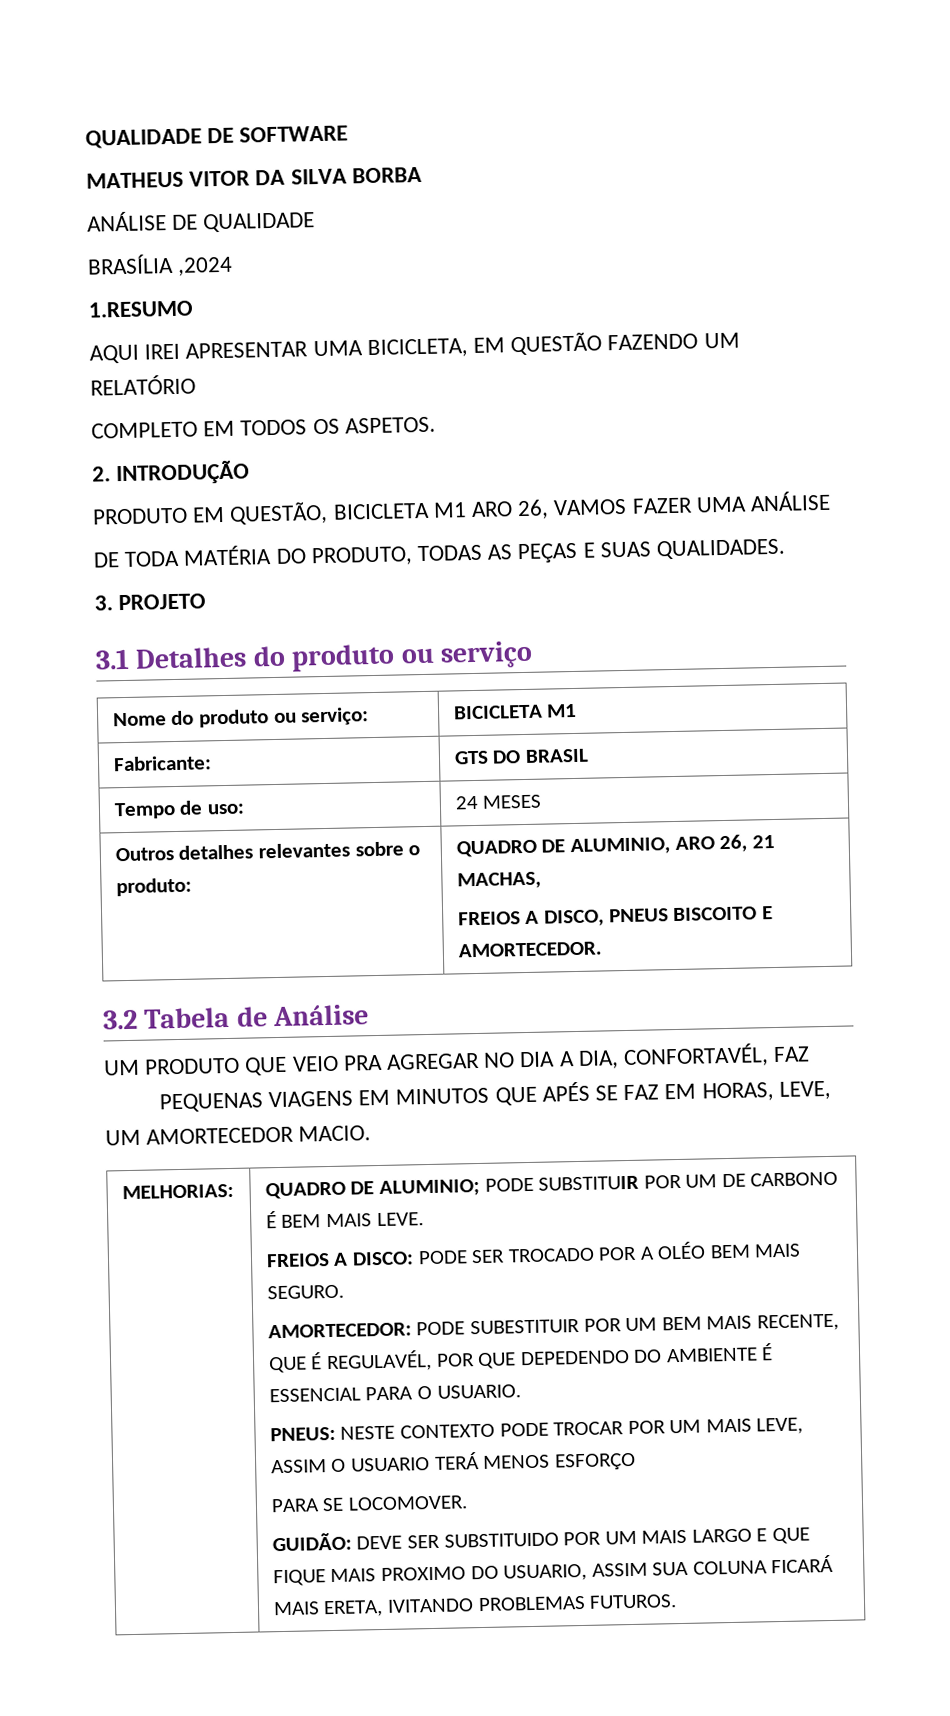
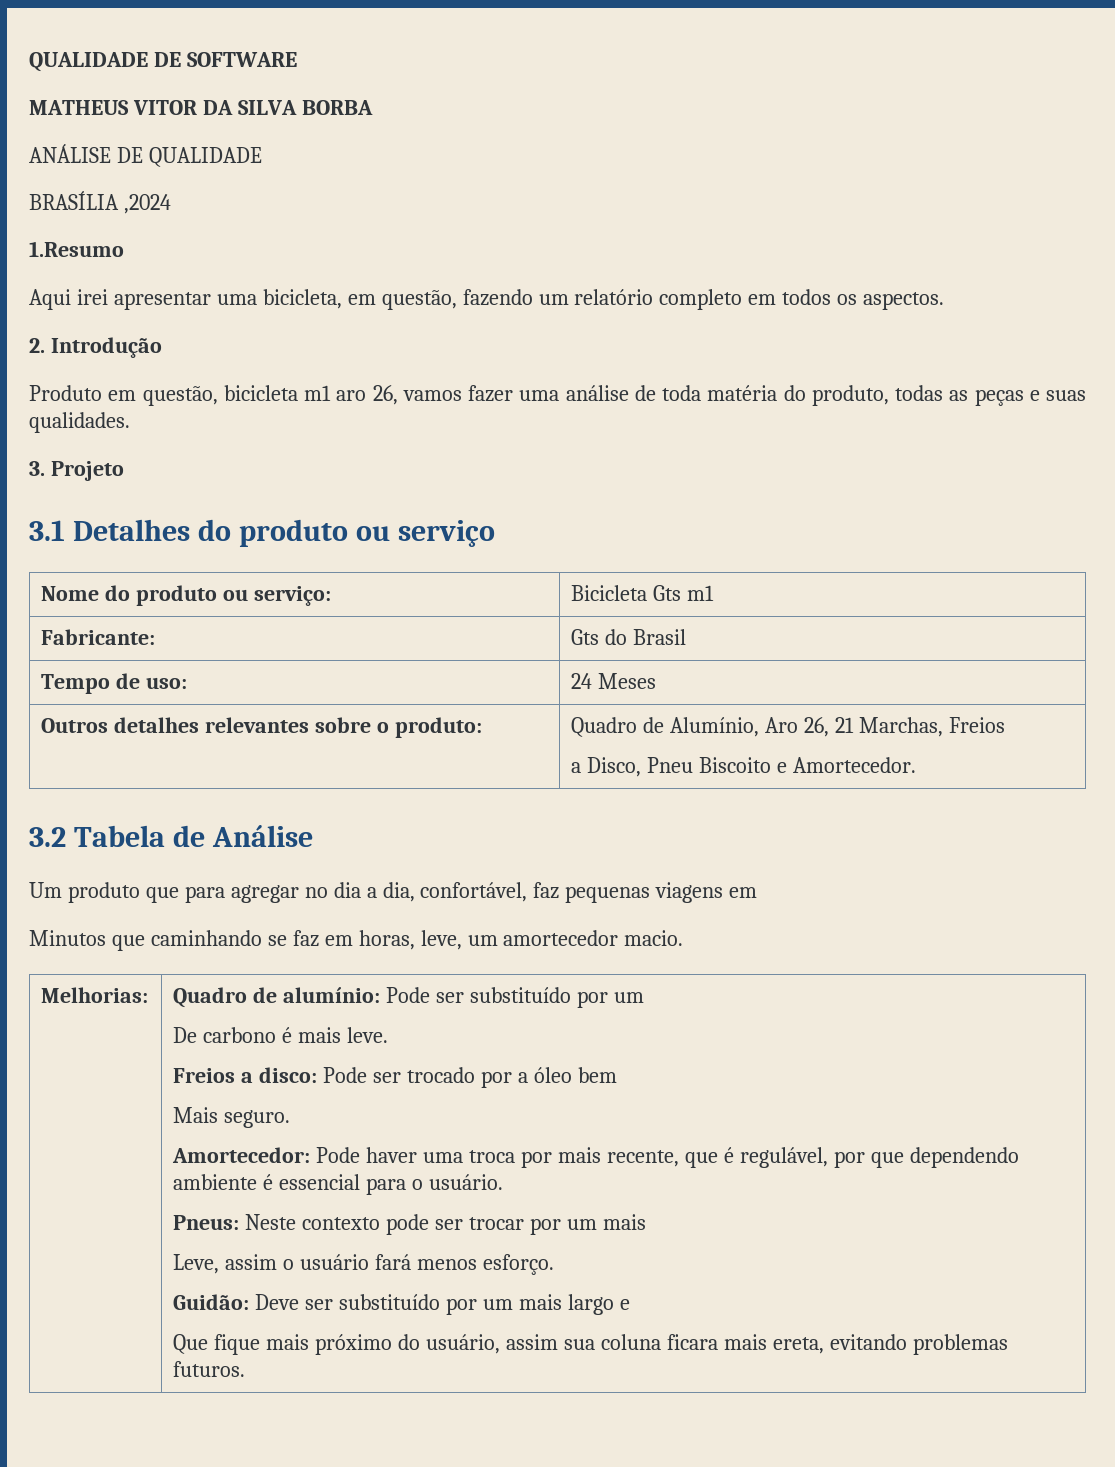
- 1.RESUMO
- AQUI IREI APRESENTAR UMA BICICLETA, EM QUESTÃO FAZENDO UM RELATÓRIO
- COMPLETO EM TODOS OS ASPETOS.
- 2. INTRODUÇÃO
- PRODUTO EM QUESTÃO, BICICLETA M1 ARO 26, VAMOS FAZER UMA ANÁLISE
- DE TODA MATÉRIA DO PRODUTO, TODAS AS PEÇAS E SUAS QUALIDADES.
+ 1.Resumo
+ Aqui irei apresentar uma bicicleta, em questão, fazendo um relatório completo em todos os aspectos.
+ 2. Introdução
+ Produto em questão, bicicleta m1 aro 26, vamos fazer uma análise de toda matéria do produto, todas as peças e suas qualidades.
- 3. PROJETO
+ 3. Projeto
- Nome do produto ou serviço: | BICICLETA M1
- Fabricante: | GTS DO BRASIL
+ Nome do produto ou serviço: | Bicicleta Gts m1
+ Fabricante: | Gts do Brasil
- Tempo de uso: | 24 MESES
+ Tempo de uso: | 24 Meses
- Outros detalhes relevantes sobre o produto: | QUADRO DE ALUMINIO, ARO 26, 21 MACHAS,
- FREIOS A DISCO, PNEUS BISCOITO E AMORTECEDOR.
+ Outros detalhes relevantes sobre o produto: | Quadro de Alumínio, Aro 26, 21 Marchas, Freios
+ a Disco, Pneu Biscoito e Amortecedor.
  3.2 Tabela de Análise
- UM PRODUTO QUE VEIO PRA AGREGAR NO DIA A DIA, CONFORTAVÉL, FAZ
- PEQUENAS VIAGENS EM MINUTOS QUE APÉS SE FAZ EM HORAS, LEVE, UM AMORTECEDOR MACIO.
- MELHORIAS: | QUADRO DE ALUMINIO; PODE SUBSTITUIR POR UM DE CARBONO É BEM MAIS LEVE.
- FREIOS A DISCO: PODE SER TROCADO POR A OLÉO BEM MAIS SEGURO.
- AMORTECEDOR: PODE SUBESTITUIR POR UM BEM MAIS RECENTE, QUE É REGULAVÉL, POR QUE DEPEDENDO DO AMBIENTE É ESSENCIAL PARA O USUARIO.
- PNEUS: NESTE CONTEXTO PODE TROCAR POR UM MAIS LEVE, ASSIM O USUARIO TERÁ MENOS ESFORÇO
- PARA SE LOCOMOVER.
- GUIDÃO: DEVE SER SUBSTITUIDO POR UM MAIS LARGO E QUE FIQUE MAIS PROXIMO DO USUARIO, ASSIM SUA COLUNA FICARÁ MAIS ERETA, IVITANDO PROBLEMAS FUTUROS.
+ Um produto que para agregar no dia a dia, confortável, faz pequenas viagens em
+ Minutos que caminhando se faz em horas, leve, um amortecedor macio.
+ Melhorias: | Quadro de alumínio: Pode ser substituído por um
+ De carbono é mais leve.
+ Freios a disco: Pode ser trocado por a óleo bem
+ Mais seguro.
+ Amortecedor: Pode haver uma troca por mais recente, que é regulável, por que dependendo ambiente é essencial para o usuário.
+ Pneus: Neste contexto pode ser trocar por um mais
+ Leve, assim o usuário fará menos esforço.
+ Guidão: Deve ser substituído por um mais largo e
+ Que fique mais próximo do usuário, assim sua coluna ficara mais ereta, evitando problemas futuros.

